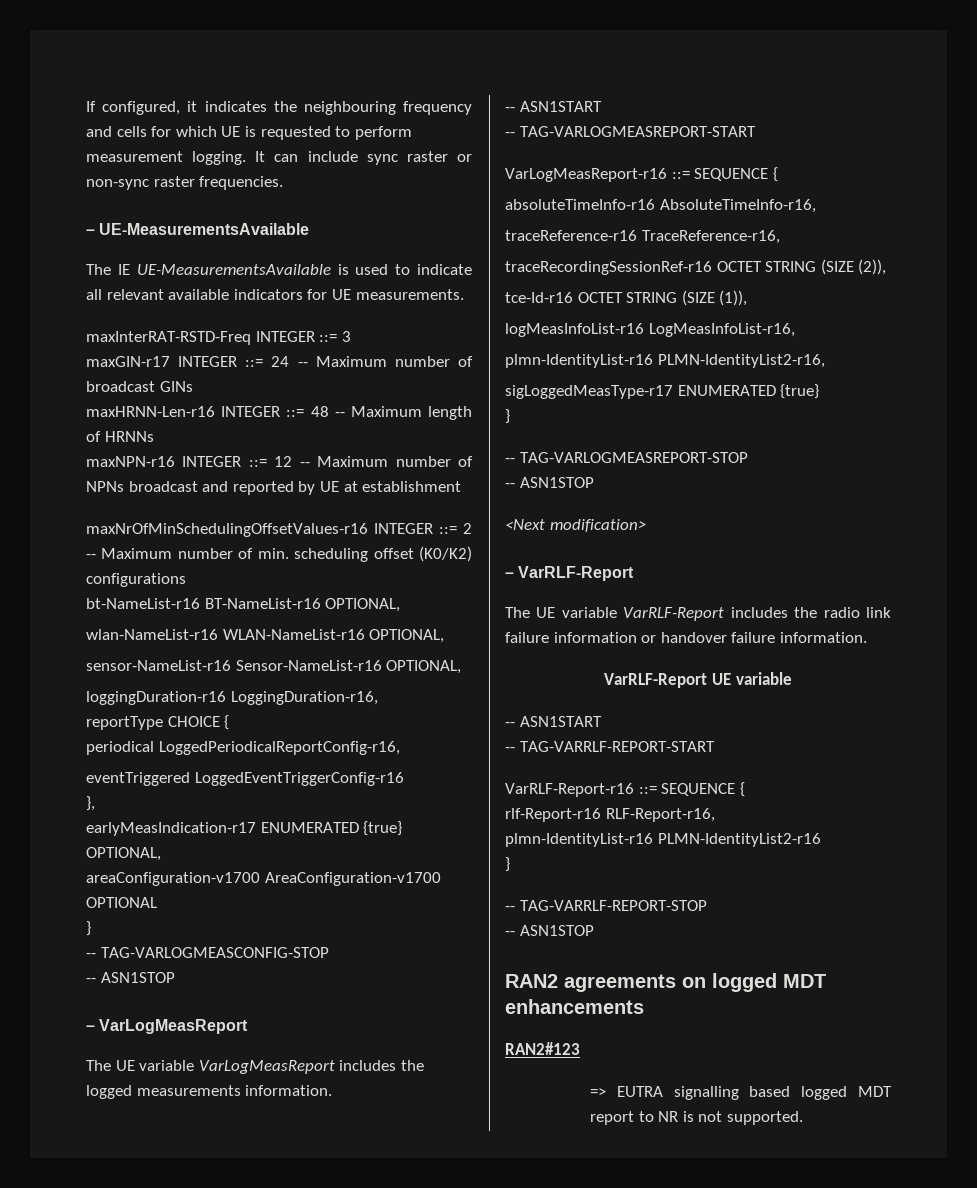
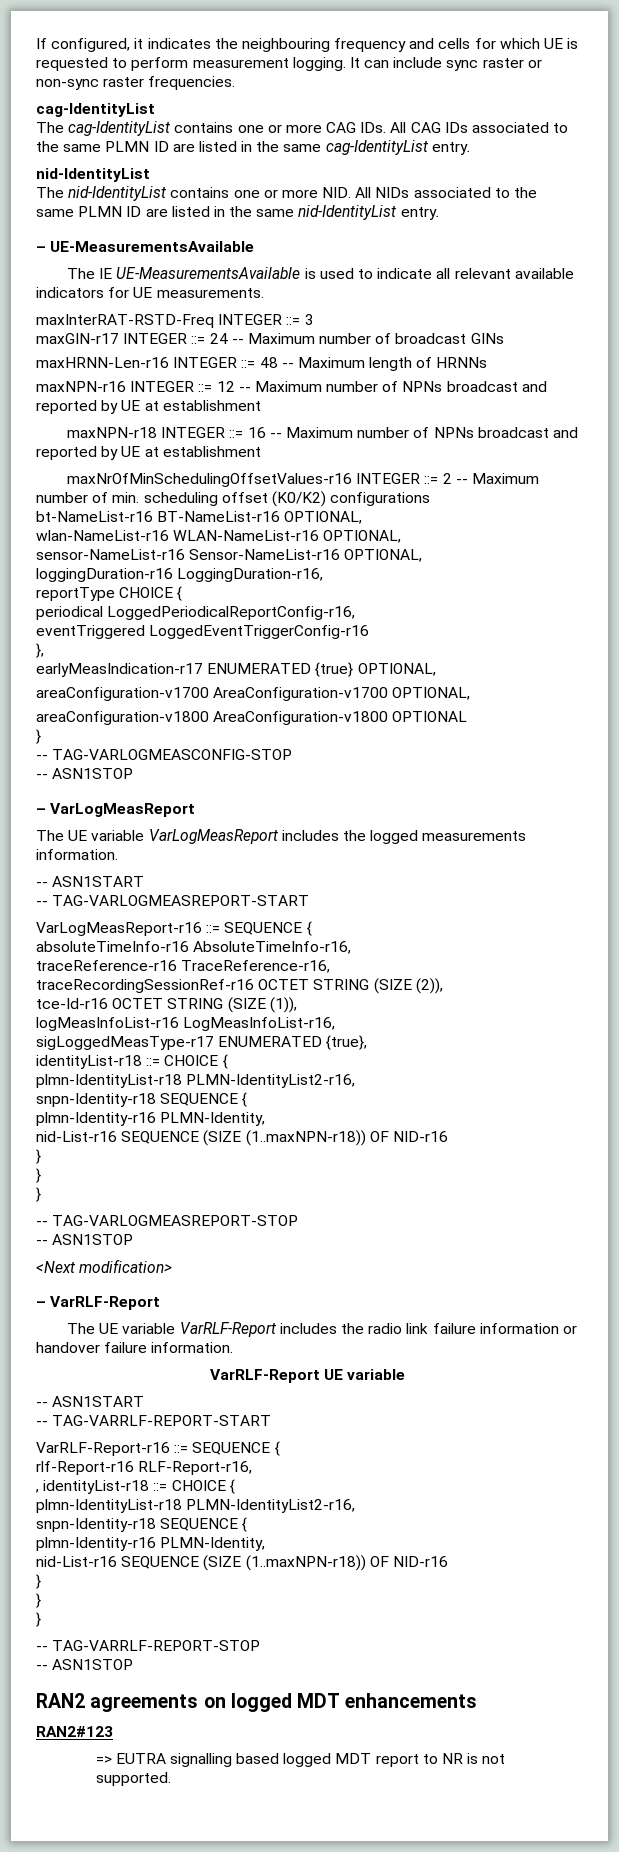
  It can include sync raster or non-sync raster frequencies.
+ cag-IdentityList
+ The cag-IdentityList contains one or more CAG IDs. All CAG IDs associated to the same PLMN ID are listed in the same cag-IdentityList entry.
+ nid-IdentityList
+ The nid-IdentityList contains one or more NID. All NIDs associated to the same PLMN ID are listed in the same nid-IdentityList entry.
+ maxNPN-r18 INTEGER ::= 16 -- Maximum number of NPNs broadcast and reported by UE at establishment
- areaConfiguration-v1700 AreaConfiguration-v1700 OPTIONAL
+ areaConfiguration-v1700 AreaConfiguration-v1700 OPTIONAL,
+ areaConfiguration-v1800 AreaConfiguration-v1800 OPTIONAL
- plmn-IdentityList-r16 PLMN-IdentityList2-r16,
- sigLoggedMeasType-r17 ENUMERATED {true}
+ sigLoggedMeasType-r17 ENUMERATED {true},
+ identityList-r18 ::= CHOICE {
+ plmn-IdentityList-r18 PLMN-IdentityList2-r16,
+ snpn-Identity-r18 SEQUENCE {
+ plmn-Identity-r16 PLMN-Identity,
+ nid-List-r16 SEQUENCE (SIZE (1..maxNPN-r18)) OF NID-r16
+ }
+ }
- plmn-IdentityList-r16 PLMN-IdentityList2-r16
+ , identityList-r18 ::= CHOICE {
+ plmn-IdentityList-r18 PLMN-IdentityList2-r16,
+ snpn-Identity-r18 SEQUENCE {
+ plmn-Identity-r16 PLMN-Identity,
+ nid-List-r16 SEQUENCE (SIZE (1..maxNPN-r18)) OF NID-r16
+ }
+ }

